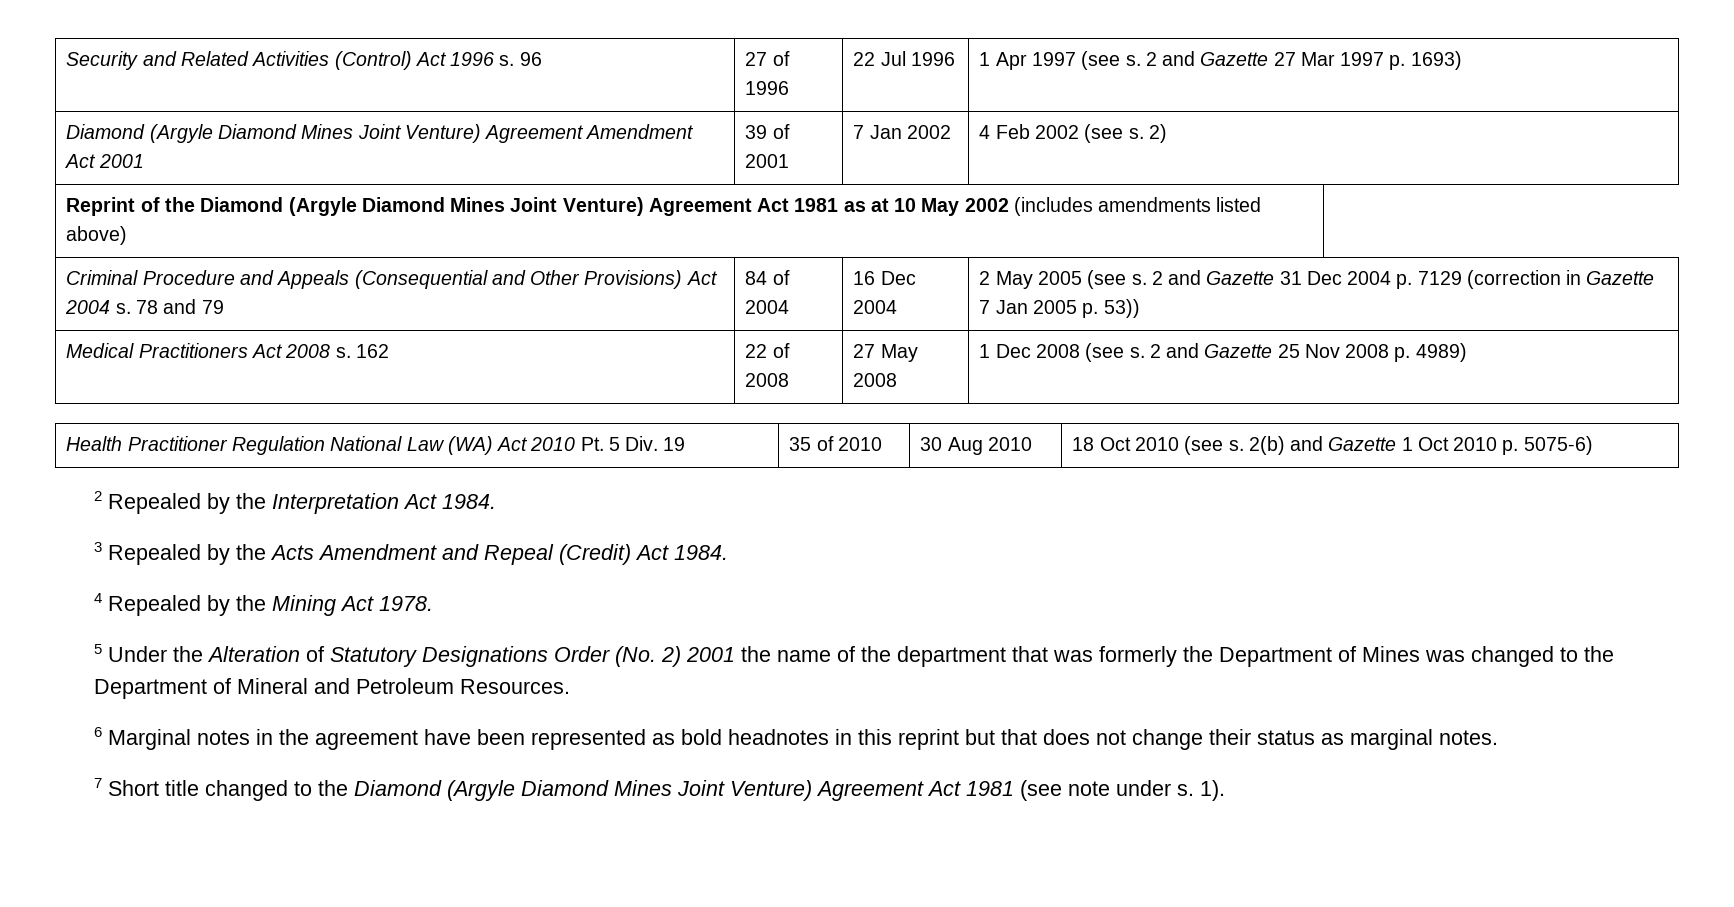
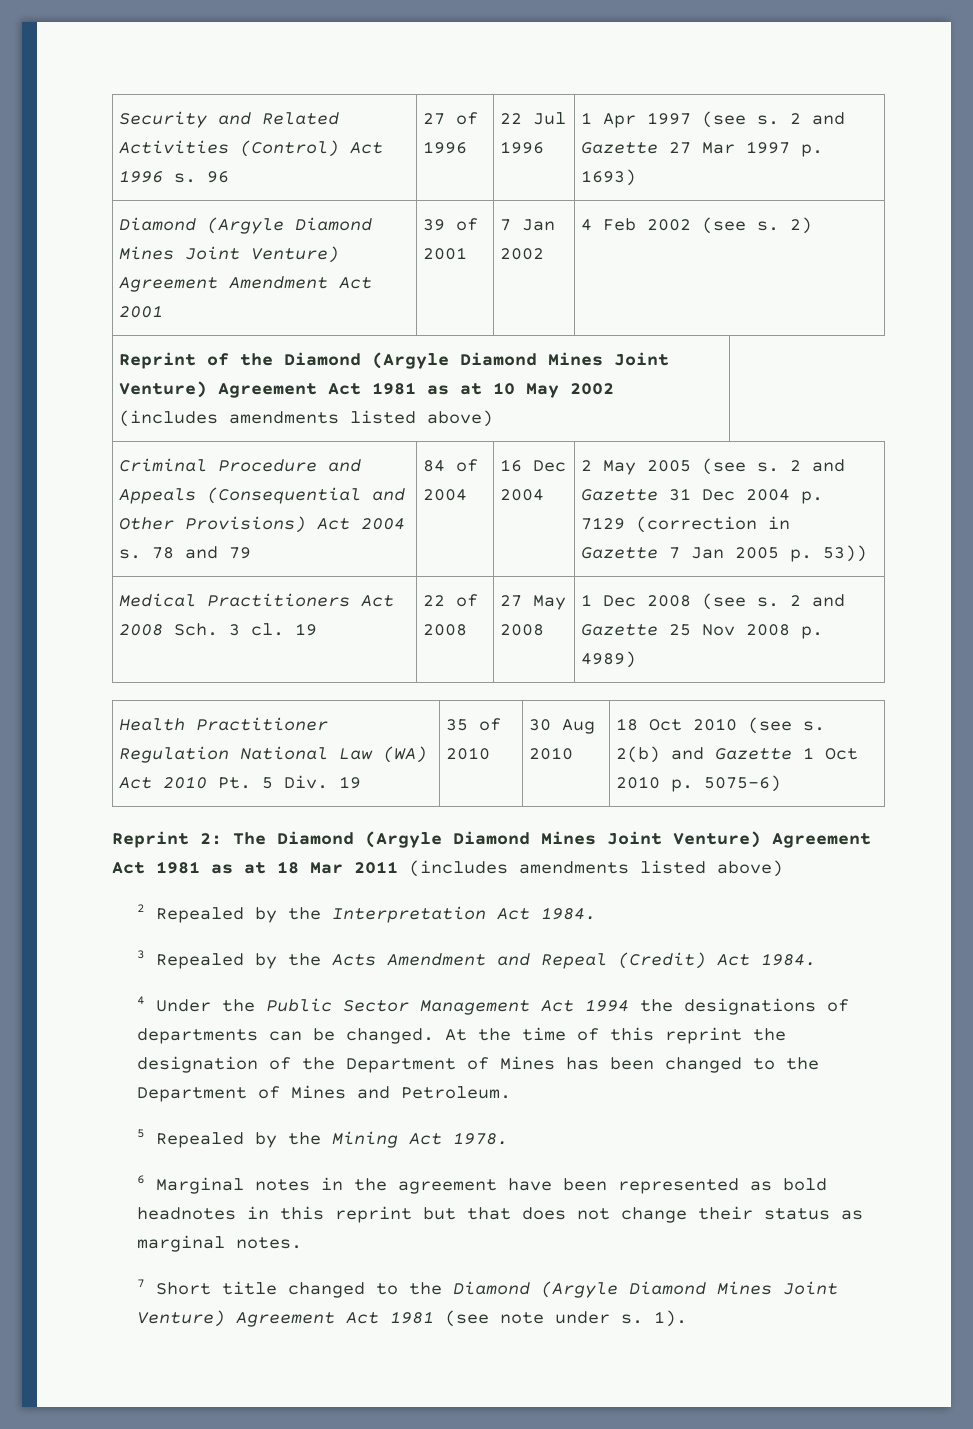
- Medical Practitioners Act 2008 s. 162 | 22 of 2008 | 27 May 2008 | 1 Dec 2008 (see s. 2 and Gazette 25 Nov 2008 p. 4989)
+ Medical Practitioners Act 2008 Sch. 3 cl. 19 | 22 of 2008 | 27 May 2008 | 1 Dec 2008 (see s. 2 and Gazette 25 Nov 2008 p. 4989)
+ Reprint 2: The Diamond (Argyle Diamond Mines Joint Venture) Agreement Act 1981 as at 18 Mar 2011 (includes amendments listed above)
- 4 Repealed by the Mining Act 1978.
+ 4 Under the Public Sector Management Act 1994 the designations of departments can be changed. At the time of this reprint the designation of the Department of Mines has been changed to the Department of Mines and Petroleum.
+ 5 Repealed by the Mining Act 1978.
- 5 Under the Alteration of Statutory Designations Order (No. 2) 2001 the name of the department that was formerly the Department of Mines was changed to the Department of Mineral and Petroleum Resources.

